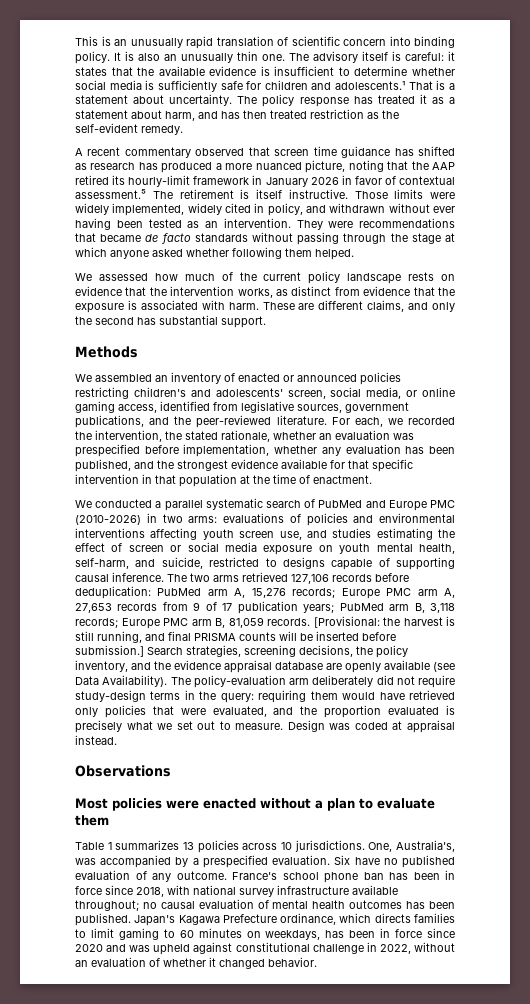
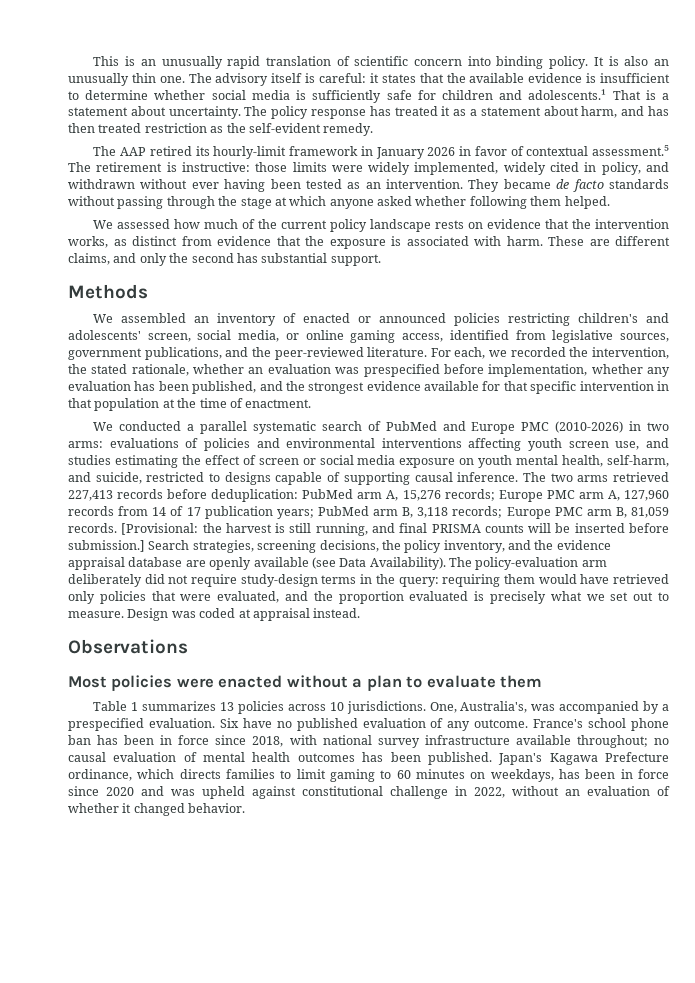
- A recent commentary observed that screen time guidance has shifted as research has produced a more nuanced picture, noting that the AAP retired its hourly-limit framework in January 2026 in favor of contextual assessment.⁵ The retirement is itself instructive. Those limits were widely implemented, widely cited in policy, and withdrawn without ever having been tested as an intervention.
+ The AAP retired its hourly-limit framework in January 2026 in favor of contextual assessment.⁵ The retirement is instructive: those limits were widely implemented, widely cited in policy, and withdrawn without ever having been tested as an intervention.
- They were recommendations that became de facto standards without passing through the stage at which anyone asked whether following them helped.
+ They became de facto standards without passing through the stage at which anyone asked whether following them helped.
- The two arms retrieved 127,106 records before deduplication: PubMed arm A, 15,276 records; Europe PMC arm A, 27,653 records from 9 of 17 publication years; PubMed arm B, 3,118 records; Europe PMC arm B, 81,059 records.
+ The two arms retrieved 227,413 records before deduplication: PubMed arm A, 15,276 records; Europe PMC arm A, 127,960 records from 14 of 17 publication years; PubMed arm B, 3,118 records; Europe PMC arm B, 81,059 records.

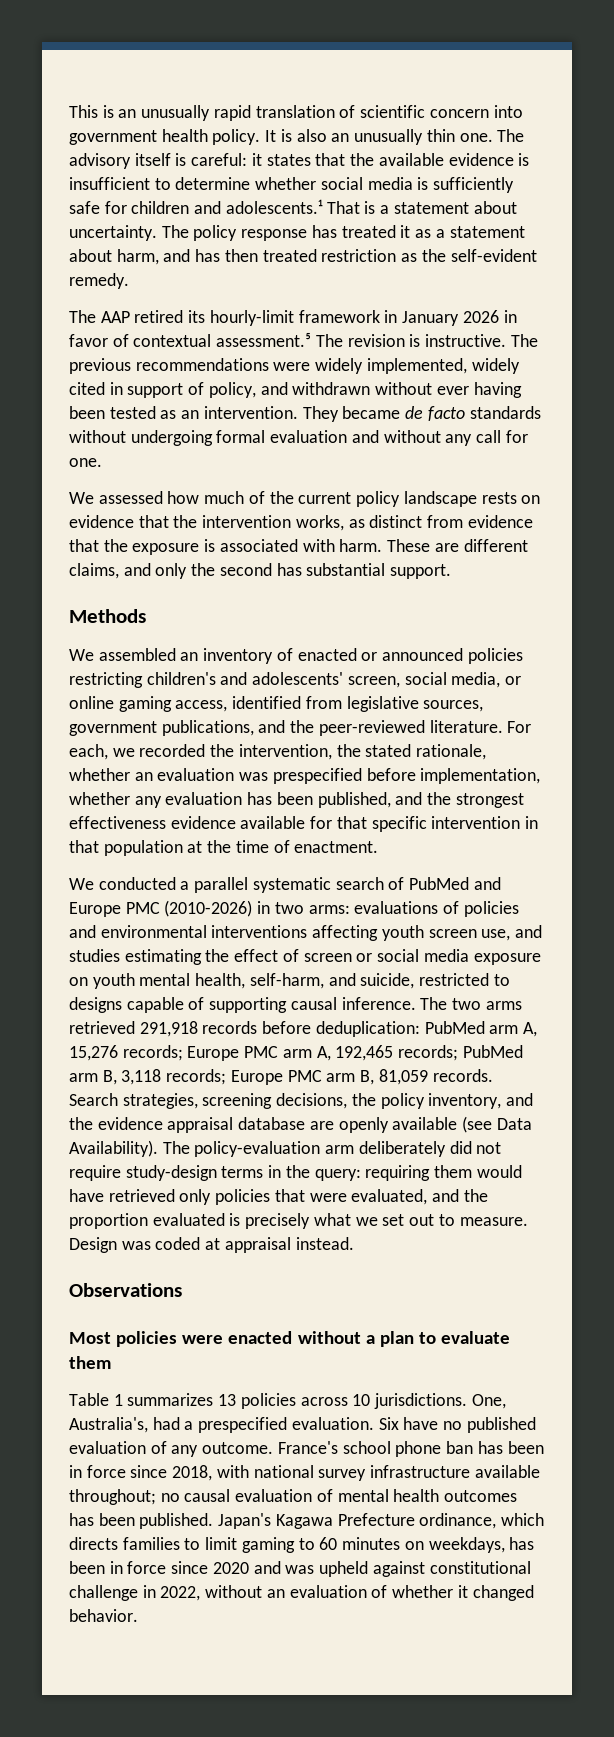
- This is an unusually rapid translation of scientific concern into binding policy.
+ This is an unusually rapid translation of scientific concern into government health policy.
- The AAP retired its hourly-limit framework in January 2026 in favor of contextual assessment.⁵ The retirement is instructive: those limits were widely implemented, widely cited in policy, and withdrawn without ever having been tested as an intervention.
+ The AAP retired its hourly-limit framework in January 2026 in favor of contextual assessment.⁵ The revision is instructive. The previous recommendations were widely implemented, widely cited in support of policy, and withdrawn without ever having been tested as an intervention.
- They became de facto standards without passing through the stage at which anyone asked whether following them helped.
+ They became de facto standards without undergoing formal evaluation and without any call for one.
- For each, we recorded the intervention, the stated rationale, whether an evaluation was prespecified before implementation, whether any evaluation has been published, and the strongest evidence available for that specific intervention in that population at the time of enactment.
+ For each, we recorded the intervention, the stated rationale, whether an evaluation was prespecified before implementation, whether any evaluation has been published, and the strongest effectiveness evidence available for that specific intervention in that population at the time of enactment.
- The two arms retrieved 227,413 records before deduplication: PubMed arm A, 15,276 records; Europe PMC arm A, 127,960 records from 14 of 17 publication years; PubMed arm B, 3,118 records; Europe PMC arm B, 81,059 records.
+ The two arms retrieved 291,918 records before deduplication: PubMed arm A, 15,276 records; Europe PMC arm A, 192,465 records; PubMed arm B, 3,118 records; Europe PMC arm B, 81,059 records.
- [Provisional: the harvest is still running, and final PRISMA counts will be inserted before submission.]
- One, Australia's, was accompanied by a prespecified evaluation.
+ One, Australia's, had a prespecified evaluation.

